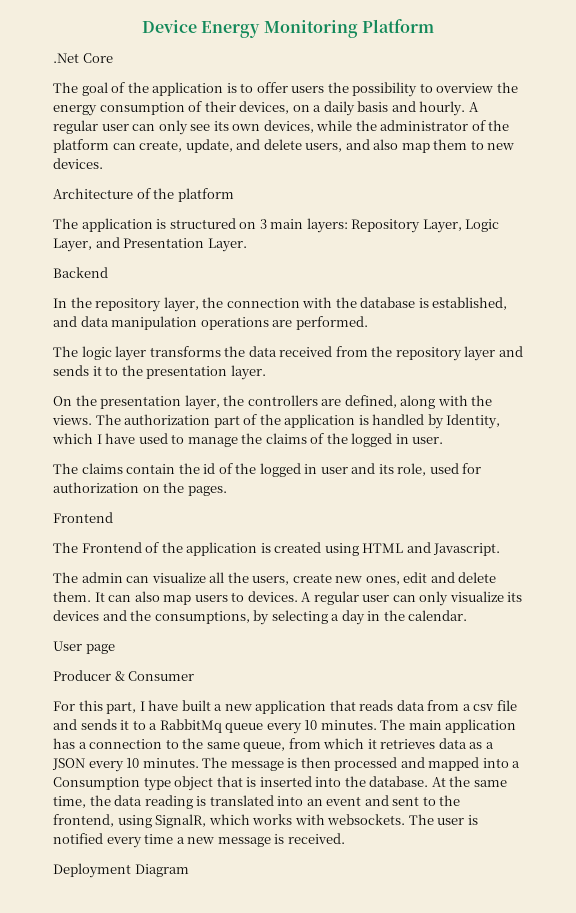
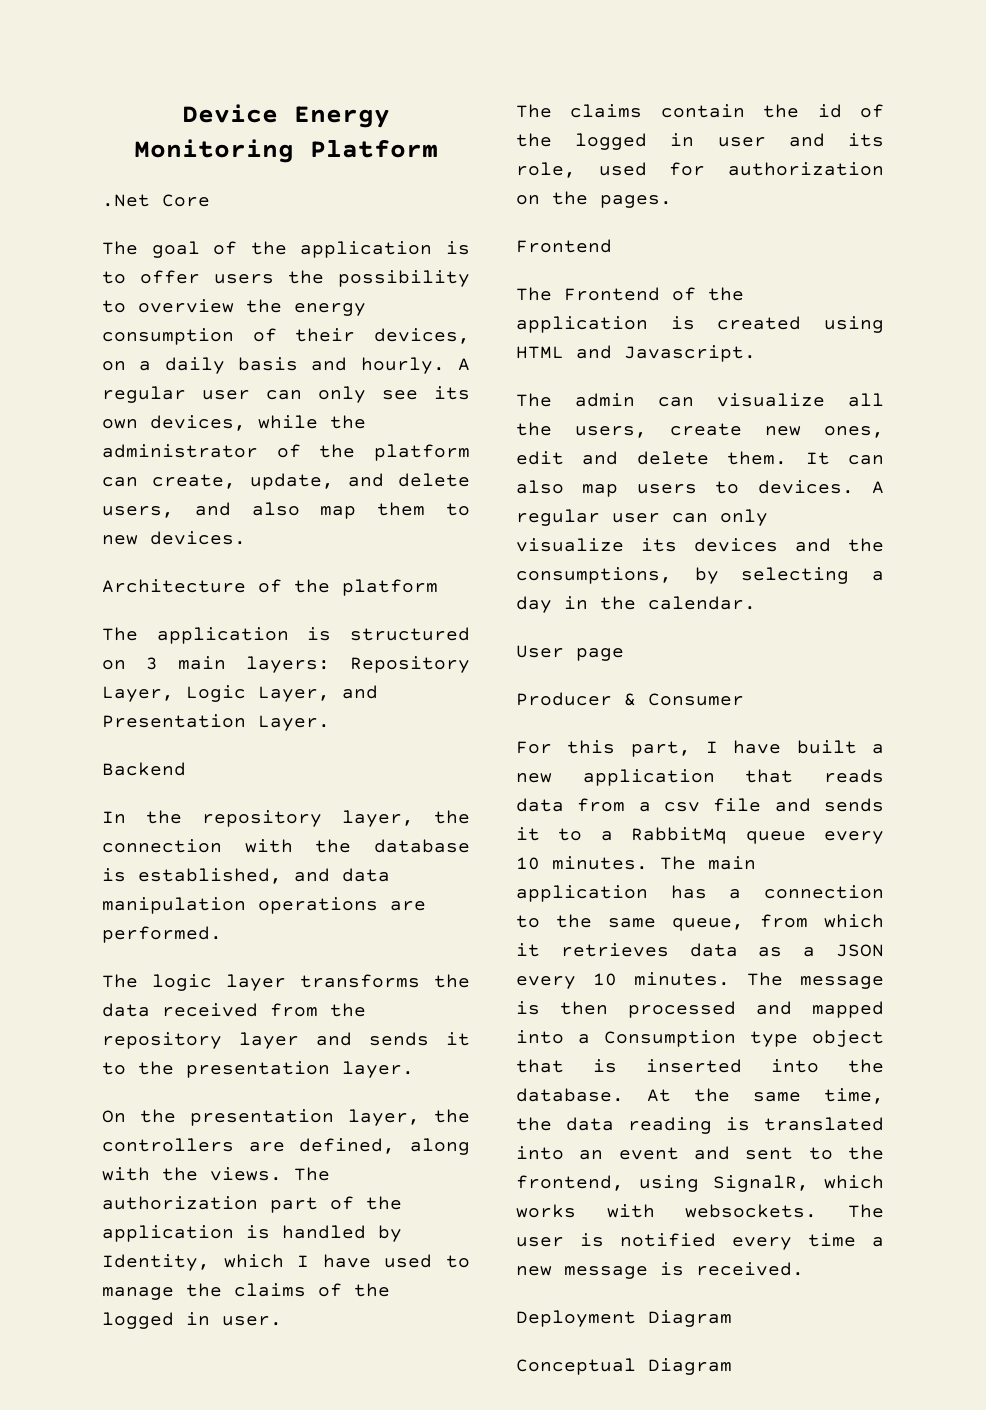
+ Conceptual Diagram

